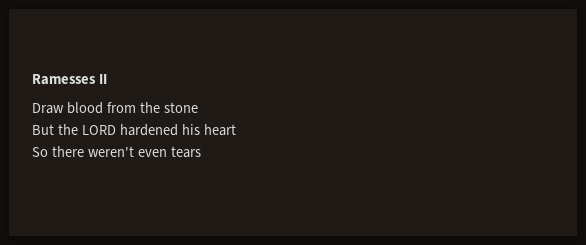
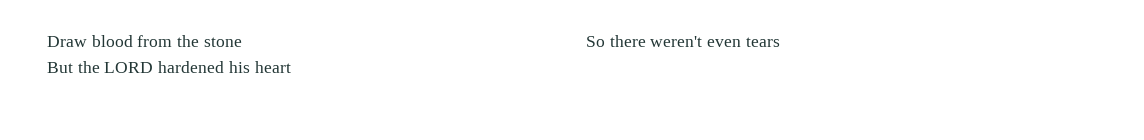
- Ramesses II

